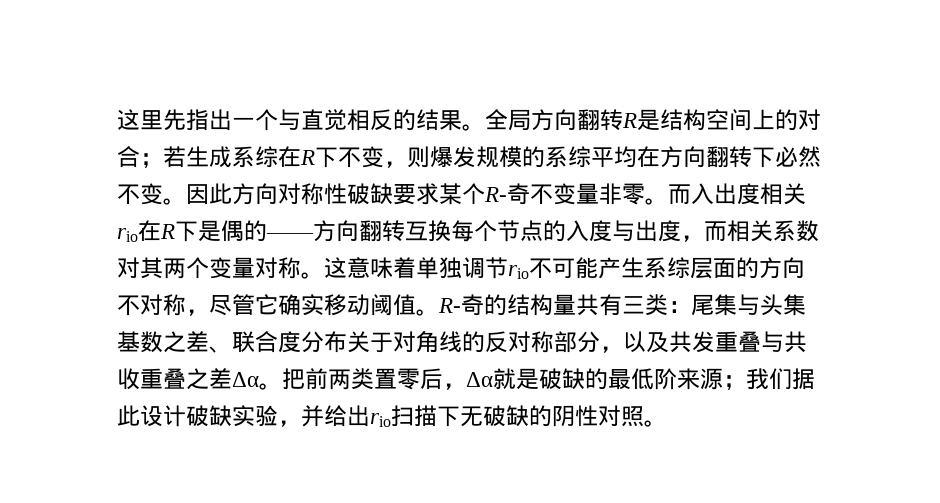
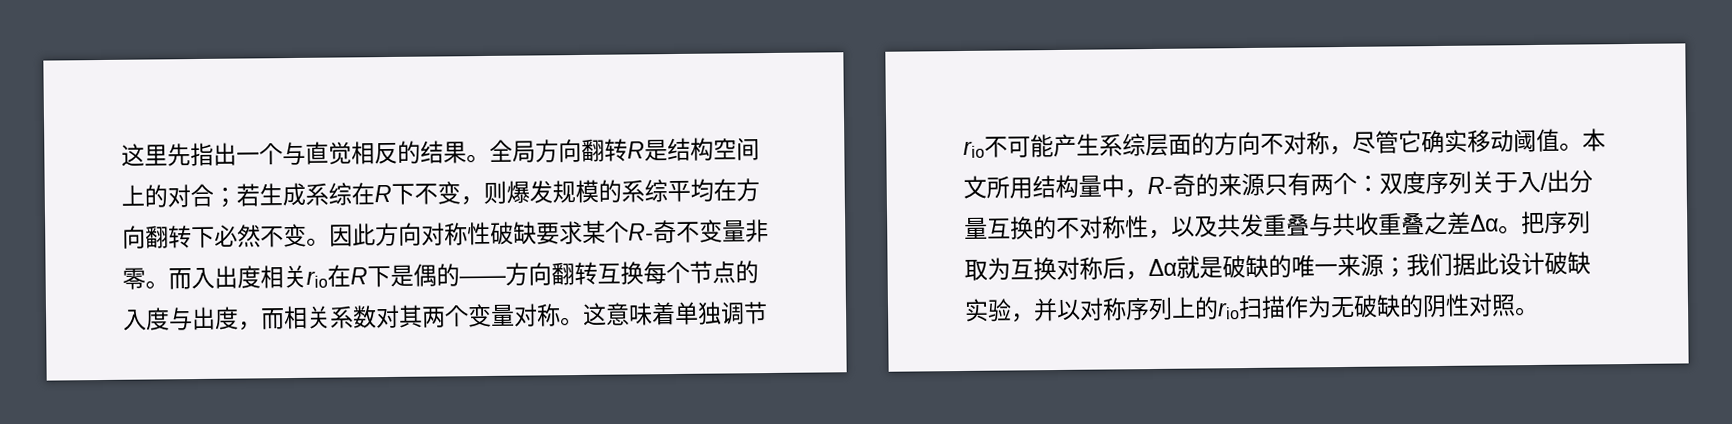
- R-奇的结构量共有三类：尾集与头集基数之差、联合度分布关于对角线的反对称部分，以及共发重叠与共收重叠之差Δα。
+ 本文所用结构量中，R-奇的来源只有两个：双度序列关于入/出分量互换的不对称性，以及共发重叠与共收重叠之差Δα。
- 把前两类置零后，Δα就是破缺的最低阶来源；我们据此设计破缺实验，并给出rio扫描下无破缺的阴性对照。
+ 把序列取为互换对称后，Δα就是破缺的唯一来源；我们据此设计破缺实验，并以对称序列上的rio扫描作为无破缺的阴性对照。

